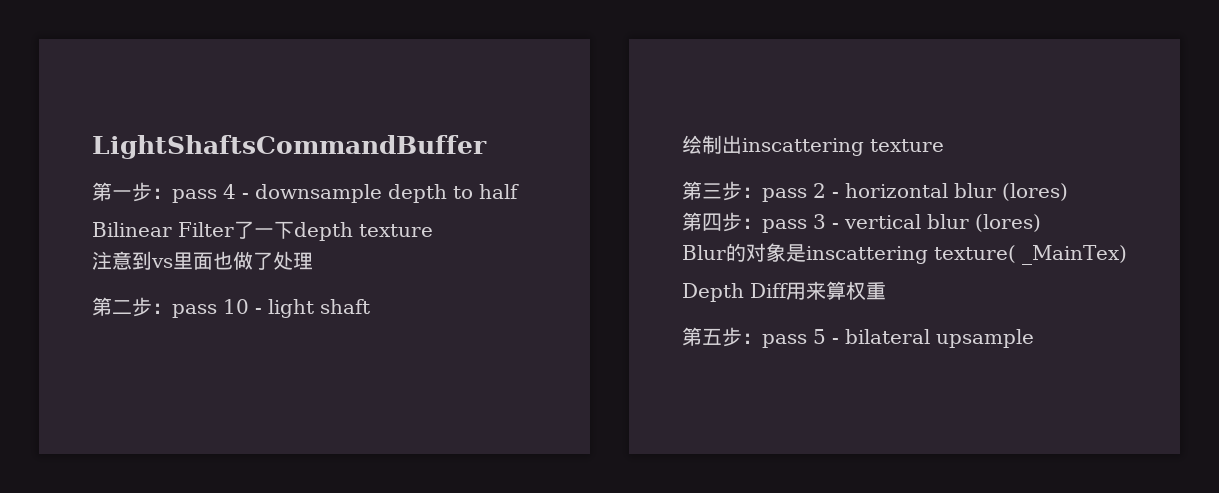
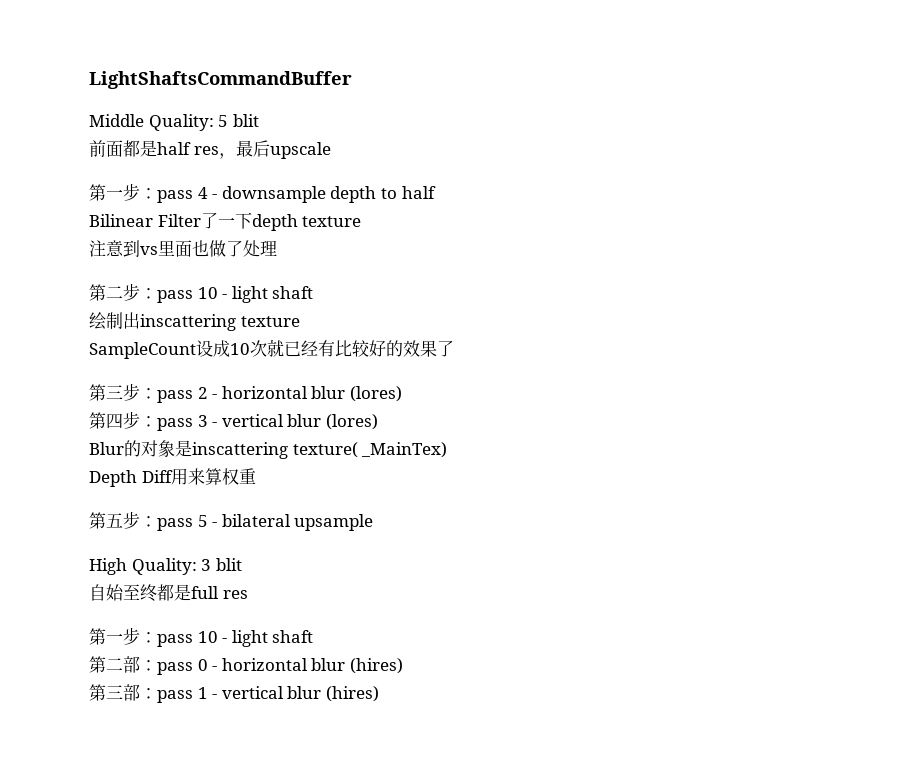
+ Middle Quality: 5 blit
+ 前面都是half res，最后upscale
+ SampleCount设成10次就已经有比较好的效果了
+ High Quality: 3 blit
+ 自始至终都是full res
+ 第一步：pass 10 - light shaft
+ 第二部：pass 0 - horizontal blur (hires)
+ 第三部：pass 1 - vertical blur (hires)

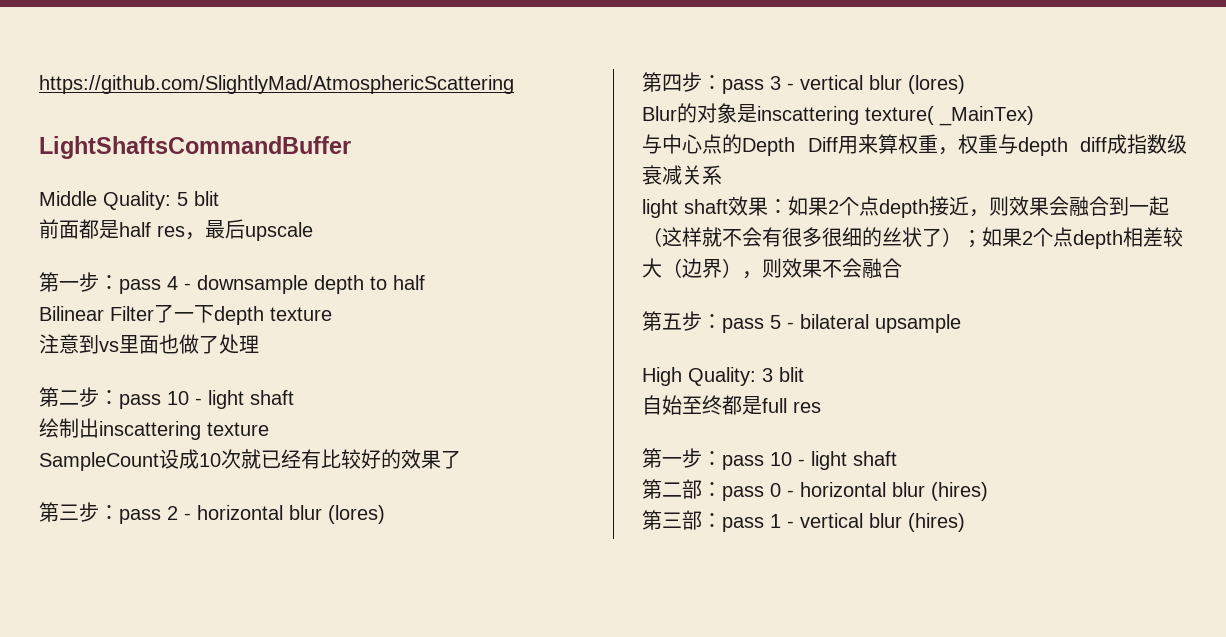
+ https://github.com/SlightlyMad/AtmosphericScattering
- Depth Diff用来算权重
+ 与中心点的Depth Diff用来算权重，权重与depth diff成指数级衰减关系
+ light shaft效果：如果2个点depth接近，则效果会融合到一起（这样就不会有很多很细的丝状了）；如果2个点depth相差较大（边界），则效果不会融合

